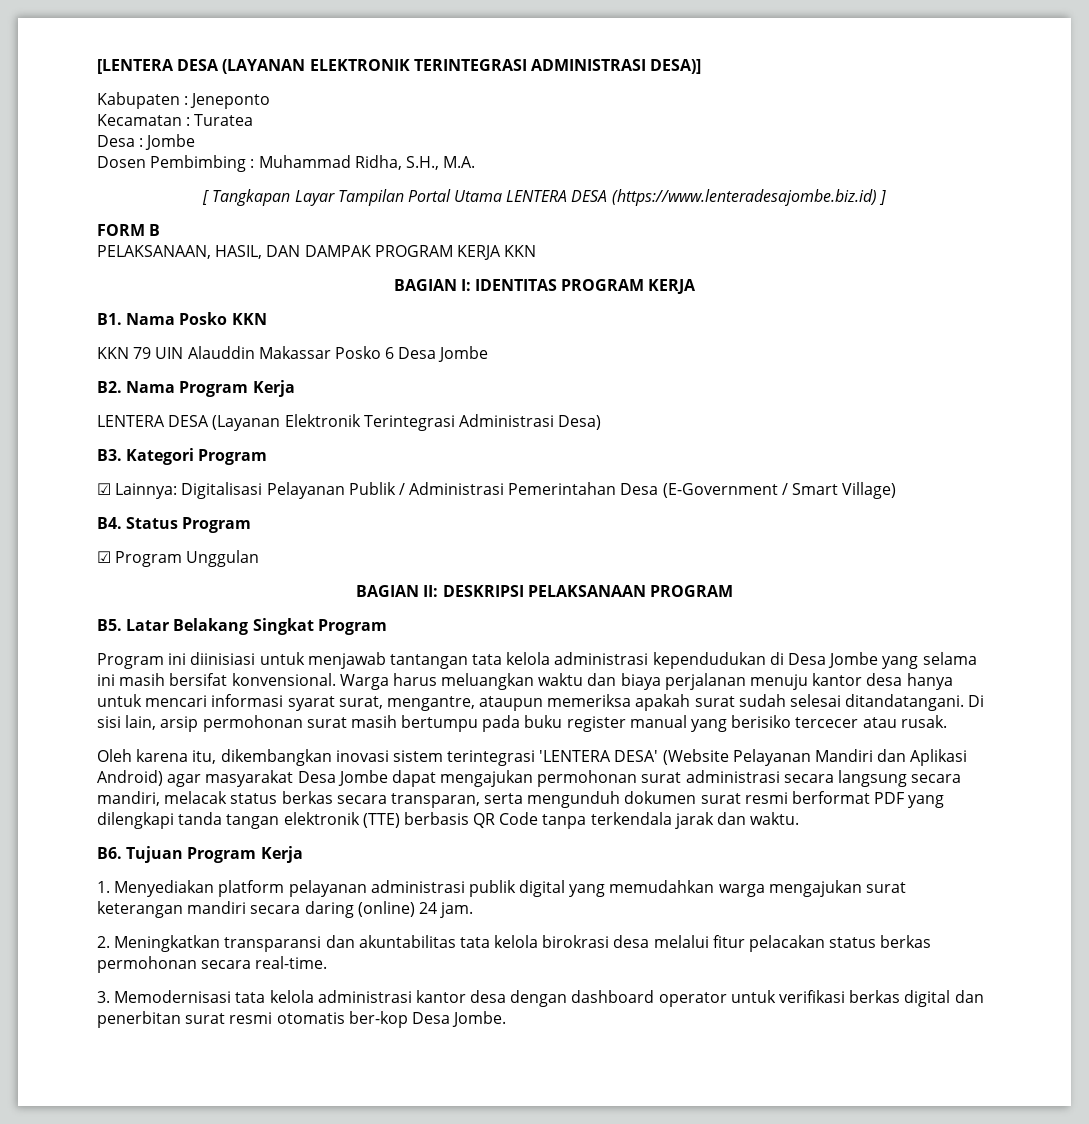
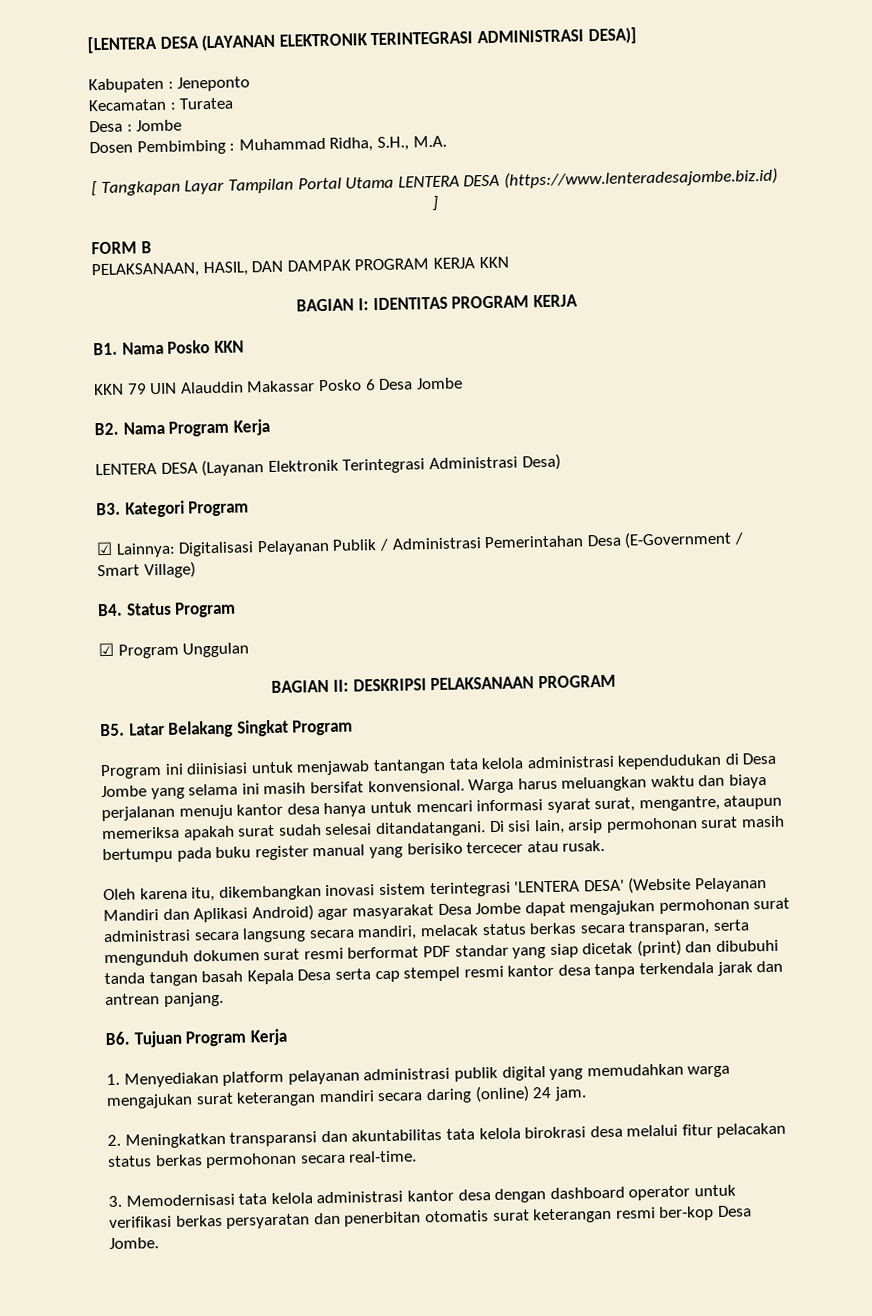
- Oleh karena itu, dikembangkan inovasi sistem terintegrasi 'LENTERA DESA' (Website Pelayanan Mandiri dan Aplikasi Android) agar masyarakat Desa Jombe dapat mengajukan permohonan surat administrasi secara langsung secara mandiri, melacak status berkas secara transparan, serta mengunduh dokumen surat resmi berformat PDF yang dilengkapi tanda tangan elektronik (TTE) berbasis QR Code tanpa terkendala jarak dan waktu.
+ Oleh karena itu, dikembangkan inovasi sistem terintegrasi 'LENTERA DESA' (Website Pelayanan Mandiri dan Aplikasi Android) agar masyarakat Desa Jombe dapat mengajukan permohonan surat administrasi secara langsung secara mandiri, melacak status berkas secara transparan, serta mengunduh dokumen surat resmi berformat PDF standar yang siap dicetak (print) dan dibubuhi tanda tangan basah Kepala Desa serta cap stempel resmi kantor desa tanpa terkendala jarak dan antrean panjang.
- 3. Memodernisasi tata kelola administrasi kantor desa dengan dashboard operator untuk verifikasi berkas digital dan penerbitan surat resmi otomatis ber-kop Desa Jombe.
+ 3. Memodernisasi tata kelola administrasi kantor desa dengan dashboard operator untuk verifikasi berkas persyaratan dan penerbitan otomatis surat keterangan resmi ber-kop Desa Jombe.

